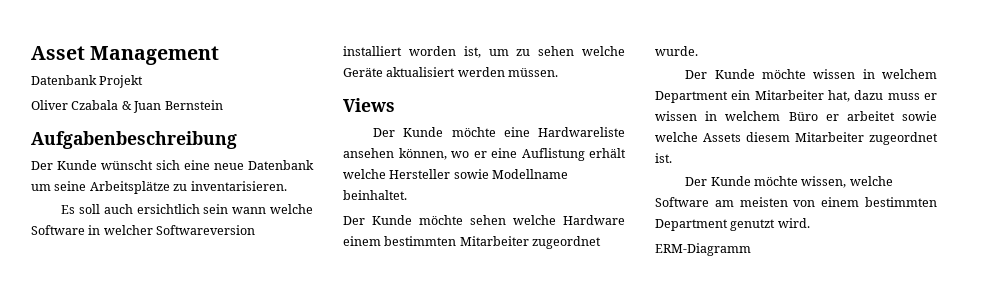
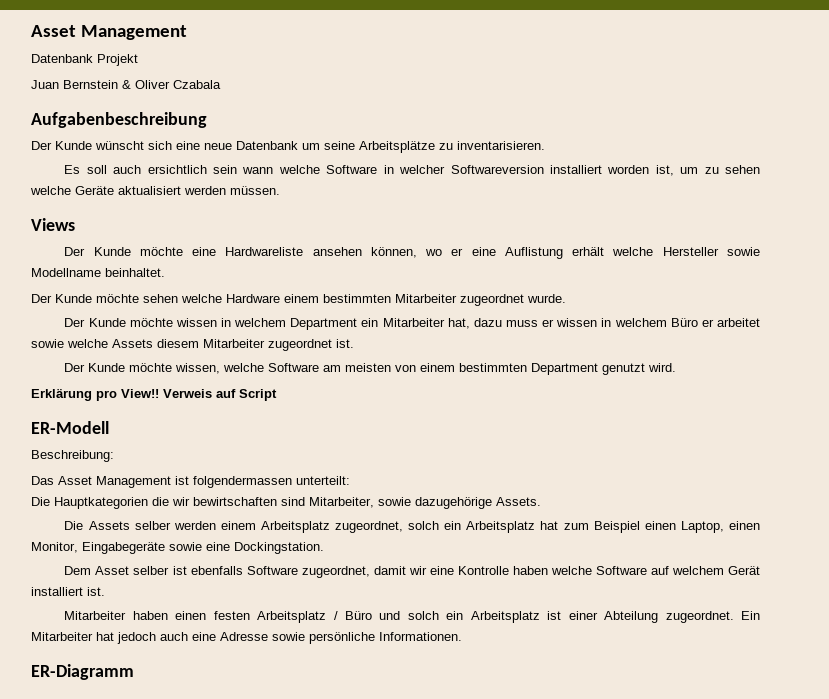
- Oliver Czabala & Juan Bernstein
+ Juan Bernstein & Oliver Czabala
- ERM-Diagramm
+ Erklärung pro View!! Verweis auf Script
+ ER-Modell
+ Beschreibung:
+ Das Asset Management ist folgendermassen unterteilt:
+ Die Hauptkategorien die wir bewirtschaften sind Mitarbeiter, sowie dazugehörige Assets.
+ Die Assets selber werden einem Arbeitsplatz zugeordnet, solch ein Arbeitsplatz hat zum Beispiel einen Laptop, einen Monitor, Eingabegeräte sowie eine Dockingstation.
+ Dem Asset selber ist ebenfalls Software zugeordnet, damit wir eine Kontrolle haben welche Software auf welchem Gerät installiert ist.
+ Mitarbeiter haben einen festen Arbeitsplatz / Büro und solch ein Arbeitsplatz ist einer Abteilung zugeordnet. Ein Mitarbeiter hat jedoch auch eine Adresse sowie persönliche Informationen.
+ ER-Diagramm

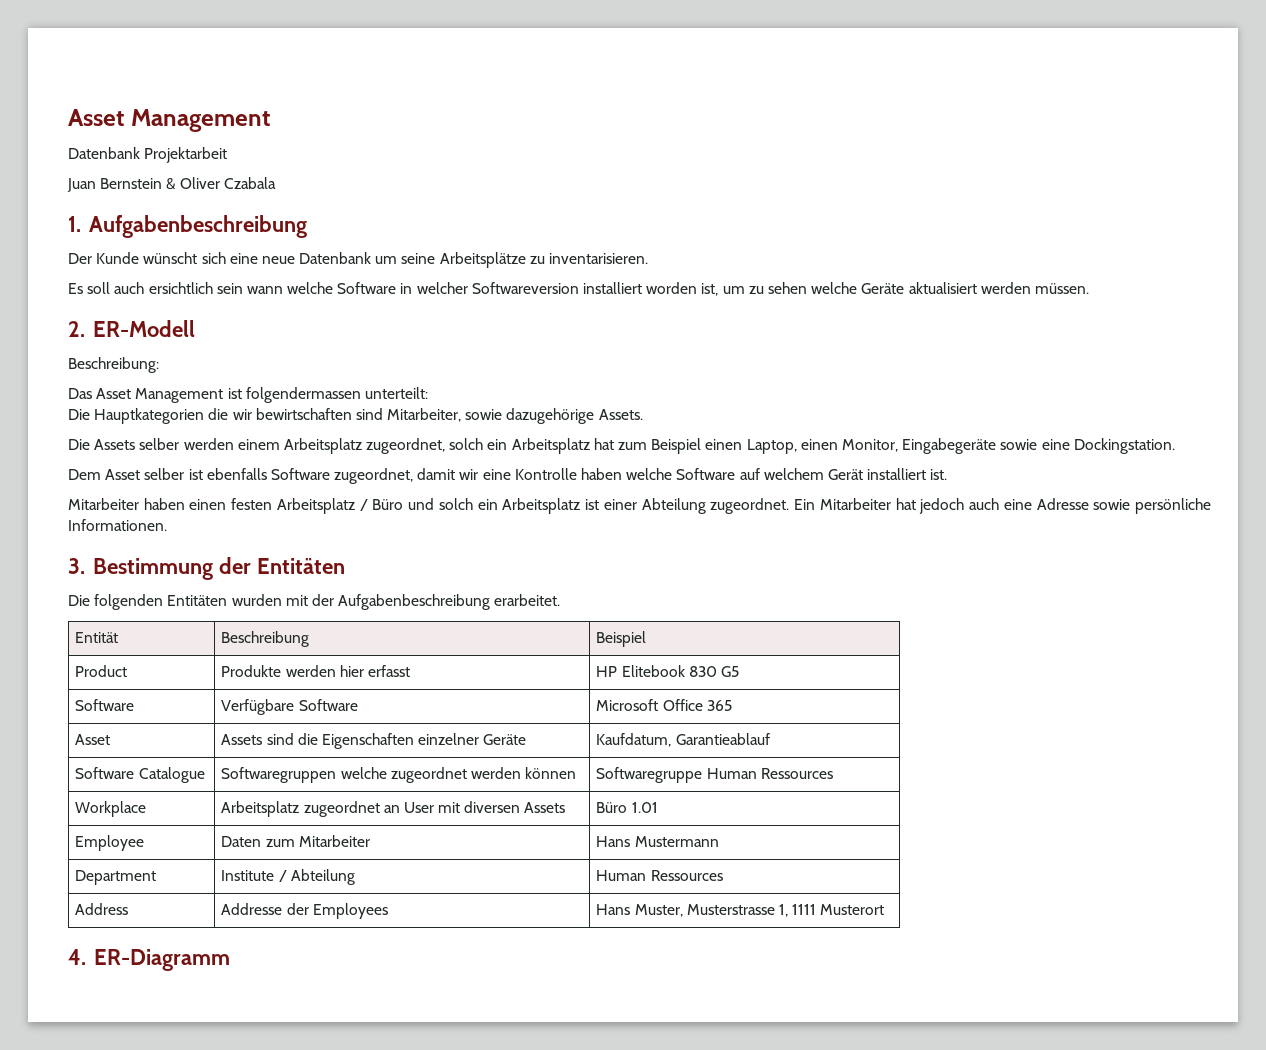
- Datenbank Projekt
+ Datenbank Projektarbeit
- Aufgabenbeschreibung
+ 1. Aufgabenbeschreibung
- Views
- Der Kunde möchte eine Hardwareliste ansehen können, wo er eine Auflistung erhält welche Hersteller sowie Modellname beinhaltet.
- Der Kunde möchte sehen welche Hardware einem bestimmten Mitarbeiter zugeordnet wurde.
- Der Kunde möchte wissen in welchem Department ein Mitarbeiter hat, dazu muss er wissen in welchem Büro er arbeitet sowie welche Assets diesem Mitarbeiter zugeordnet ist.
- Der Kunde möchte wissen, welche Software am meisten von einem bestimmten Department genutzt wird.
- Erklärung pro View!! Verweis auf Script
- ER-Modell
+ 2. ER-Modell
- ER-Diagramm
+ 3. Bestimmung der Entitäten
+ Die folgenden Entitäten wurden mit der Aufgabenbeschreibung erarbeitet.
+ Entität | Beschreibung | Beispiel
+ Product | Produkte werden hier erfasst | HP Elitebook 830 G5
+ Software | Verfügbare Software | Microsoft Office 365
+ Asset | Assets sind die Eigenschaften einzelner Geräte | Kaufdatum, Garantieablauf
+ Software Catalogue | Softwaregruppen welche zugeordnet werden können | Softwaregruppe Human Ressources
+ Workplace | Arbeitsplatz zugeordnet an User mit diversen Assets | Büro 1.01
+ Employee | Daten zum Mitarbeiter | Hans Mustermann
+ Department | Institute / Abteilung | Human Ressources
+ Address | Addresse der Employees | Hans Muster, Musterstrasse 1, 1111 Musterort
+ 4. ER-Diagramm

